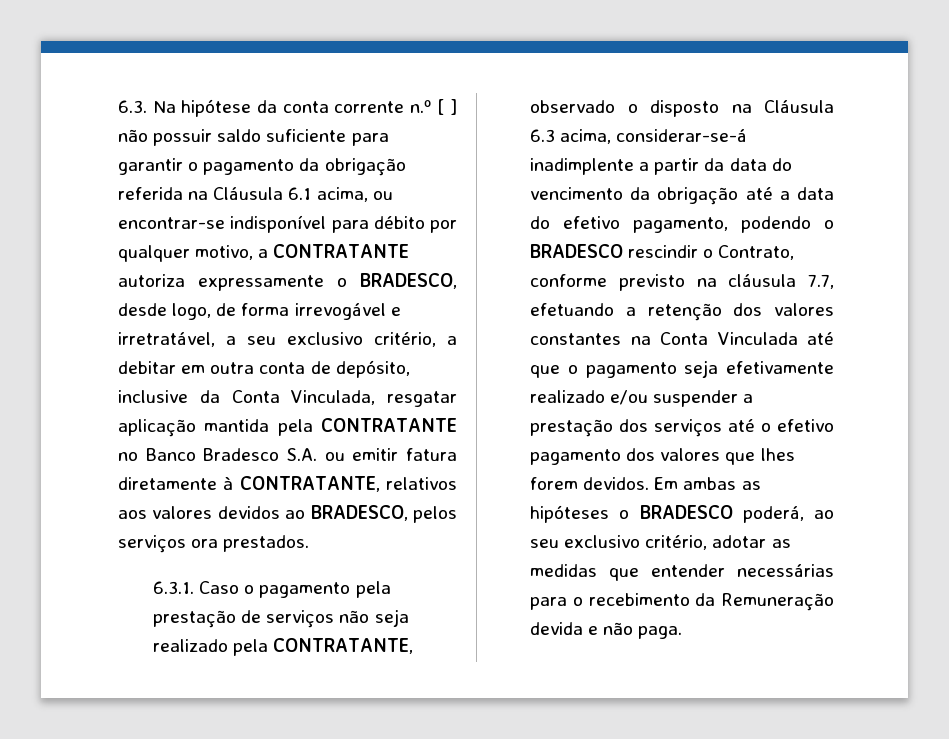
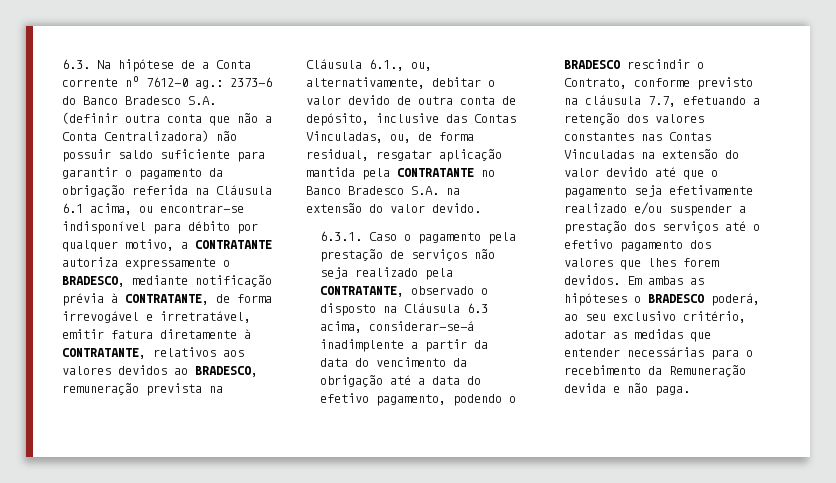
- 6.3. Na hipótese da conta corrente n.º [ ] não possuir saldo suficiente para garantir o pagamento da obrigação referida na Cláusula 6.1 acima, ou encontrar-se indisponível para débito por qualquer motivo, a CONTRATANTE autoriza expressamente o BRADESCO, desde logo, de forma irrevogável e irretratável, a seu exclusivo critério, a debitar em outra conta de depósito, inclusive da Conta Vinculada, resgatar aplicação mantida pela CONTRATANTE no Banco Bradesco S.A. ou emitir fatura diretamente à CONTRATANTE, relativos aos valores devidos ao BRADESCO, pelos serviços ora prestados.
+ 6.3. Na hipótese de a Conta corrente nº 7612-0 ag.: 2373-6 do Banco Bradesco S.A. (definir outra conta que não a Conta Centralizadora) não possuir saldo suficiente para garantir o pagamento da obrigação referida na Cláusula 6.1 acima, ou encontrar-se indisponível para débito por qualquer motivo, a CONTRATANTE autoriza expressamente o BRADESCO, mediante notificação prévia à CONTRATANTE, de forma irrevogável e irretratável, emitir fatura diretamente à CONTRATANTE, relativos aos valores devidos ao BRADESCO, remuneração prevista na Cláusula 6.1., ou, alternativamente, debitar o valor devido de outra conta de depósito, inclusive das Contas Vinculadas, ou, de forma residual, resgatar aplicação mantida pela CONTRATANTE no Banco Bradesco S.A. na extensão do valor devido.
- 6.3.1. Caso o pagamento pela prestação de serviços não seja realizado pela CONTRATANTE, observado o disposto na Cláusula 6.3 acima, considerar-se-á inadimplente a partir da data do vencimento da obrigação até a data do efetivo pagamento, podendo o BRADESCO rescindir o Contrato, conforme previsto na cláusula 7.7, efetuando a retenção dos valores constantes na Conta Vinculada até que o pagamento seja efetivamente realizado e/ou suspender a prestação dos serviços até o efetivo pagamento dos valores que lhes forem devidos.
+ 6.3.1. Caso o pagamento pela prestação de serviços não seja realizado pela CONTRATANTE, observado o disposto na Cláusula 6.3 acima, considerar-se-á inadimplente a partir da data do vencimento da obrigação até a data do efetivo pagamento, podendo o BRADESCO rescindir o Contrato, conforme previsto na cláusula 7.7, efetuando a retenção dos valores constantes nas Contas Vinculadas na extensão do valor devido até que o pagamento seja efetivamente realizado e/ou suspender a prestação dos serviços até o efetivo pagamento dos valores que lhes forem devidos.

